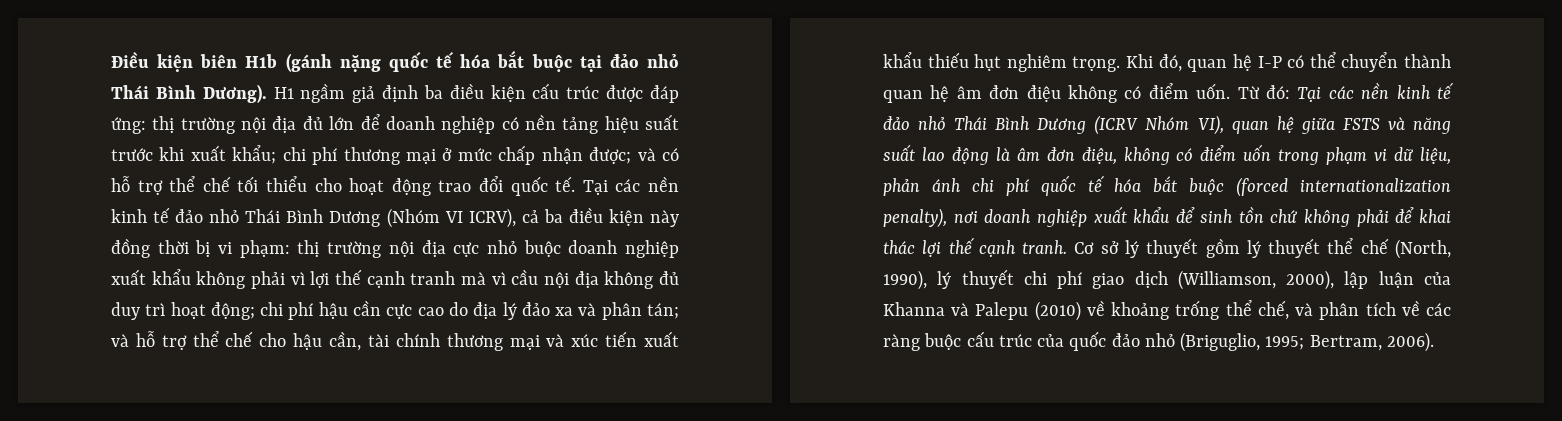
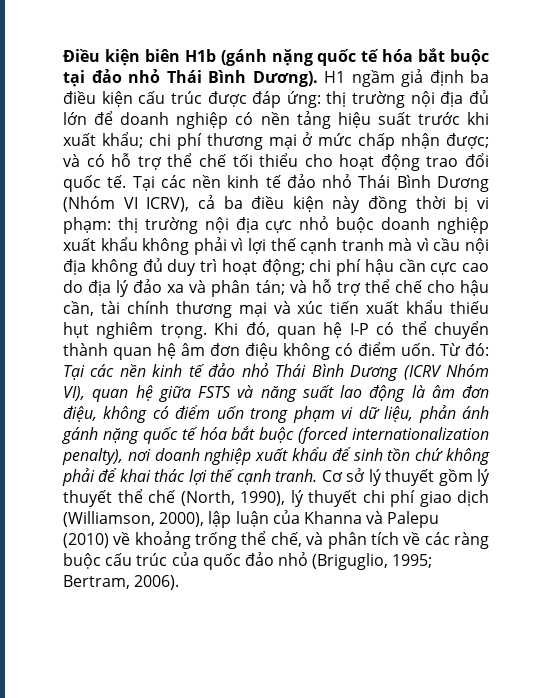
- Tại các nền kinh tế đảo nhỏ Thái Bình Dương (ICRV Nhóm VI), quan hệ giữa FSTS và năng suất lao động là âm đơn điệu, không có điểm uốn trong phạm vi dữ liệu, phản ánh chi phí quốc tế hóa bắt buộc (forced internationalization penalty), nơi doanh nghiệp xuất khẩu để sinh tồn chứ không phải để khai thác lợi thế cạnh tranh.
+ Tại các nền kinh tế đảo nhỏ Thái Bình Dương (ICRV Nhóm VI), quan hệ giữa FSTS và năng suất lao động là âm đơn điệu, không có điểm uốn trong phạm vi dữ liệu, phản ánh gánh nặng quốc tế hóa bắt buộc (forced internationalization penalty), nơi doanh nghiệp xuất khẩu để sinh tồn chứ không phải để khai thác lợi thế cạnh tranh.

